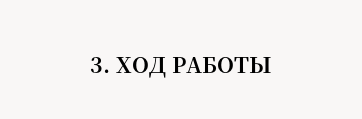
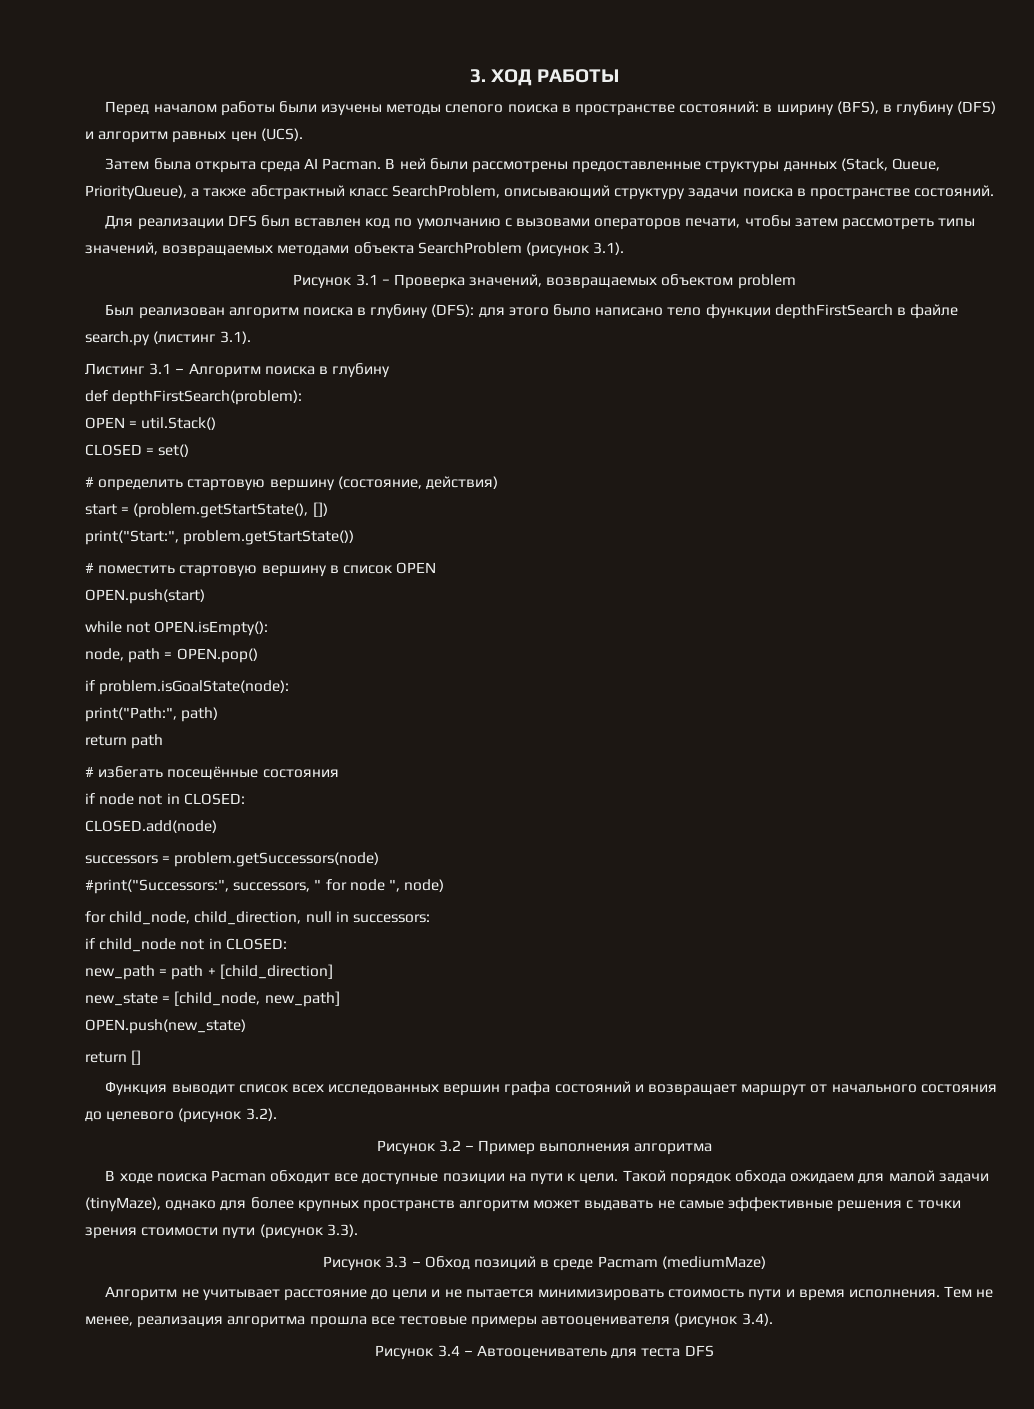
+ Перед началом работы были изучены методы слепого поиска в пространстве состояний: в ширину (BFS), в глубину (DFS) и алгоритм равных цен (UCS).
+ Затем была открыта среда AI Pacman. В ней были рассмотрены предоставленные структуры данных (Stack, Queue, PriorityQueue), а также абстрактный класс SearchProblem, описывающий структуру задачи поиска в пространстве состояний.
+ Для реализации DFS был вставлен код по умолчанию с вызовами операторов печати, чтобы затем рассмотреть типы значений, возвращаемых методами объекта SearchProblem (рисунок 3.1).
+ Рисунок 3.1 − Проверка значений, возвращаемых объектом problem
+ Был реализован алгоритм поиска в глубину (DFS): для этого было написано тело функции depthFirstSearch в файле search.py (листинг 3.1).
+ Листинг 3.1 – Алгоритм поиска в глубину
+ def depthFirstSearch(problem):
+ OPEN = util.Stack()
+ CLOSED = set()
+ # определить стартовую вершину (состояние, действия)
+ start = (problem.getStartState(), [])
+ print("Start:", problem.getStartState())
+ # поместить стартовую вершину в список OPEN
+ OPEN.push(start)
+ while not OPEN.isEmpty():
+ node, path = OPEN.pop()
+ if problem.isGoalState(node):
+ print("Path:", path)
+ return path
+ # избегать посещённые состояния
+ if node not in CLOSED:
+ CLOSED.add(node)
+ successors = problem.getSuccessors(node)
+ #print("Successors:", successors, " for node ", node)
+ for child_node, child_direction, null in successors:
+ if child_node not in CLOSED:
+ new_path = path + [child_direction]
+ new_state = [child_node, new_path]
+ OPEN.push(new_state)
+ return []
+ Функция выводит список всех исследованных вершин графа состояний и возвращает маршрут от начального состояния до целевого (рисунок 3.2).
+ Рисунок 3.2 – Пример выполнения алгоритма
+ В ходе поиска Pacman обходит все доступные позиции на пути к цели. Такой порядок обхода ожидаем для малой задачи (tinyMaze), однако для более крупных пространств алгоритм может выдавать не самые эффективные решения с точки зрения стоимости пути (рисунок 3.3).
+ Рисунок 3.3 – Обход позиций в среде Pacmam (mediumMaze)
+ Алгоритм не учитывает расстояние до цели и не пытается минимизировать стоимость пути и время исполнения. Тем не менее, реализация алгоритма прошла все тестовые примеры автооценивателя (рисунок 3.4).
+ Рисунок 3.4 – Автооцениватель для теста DFS

